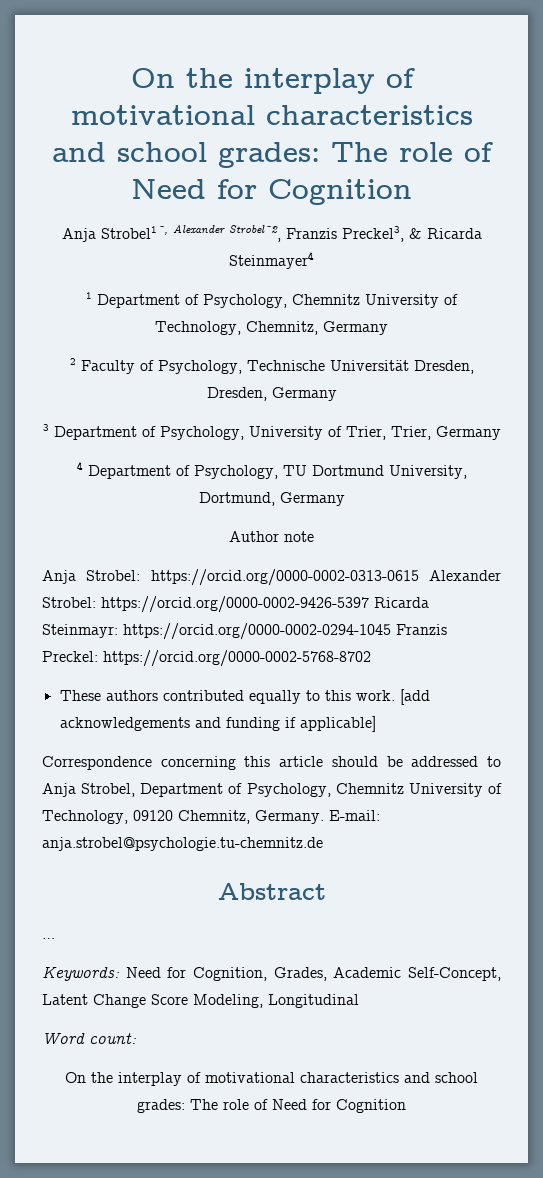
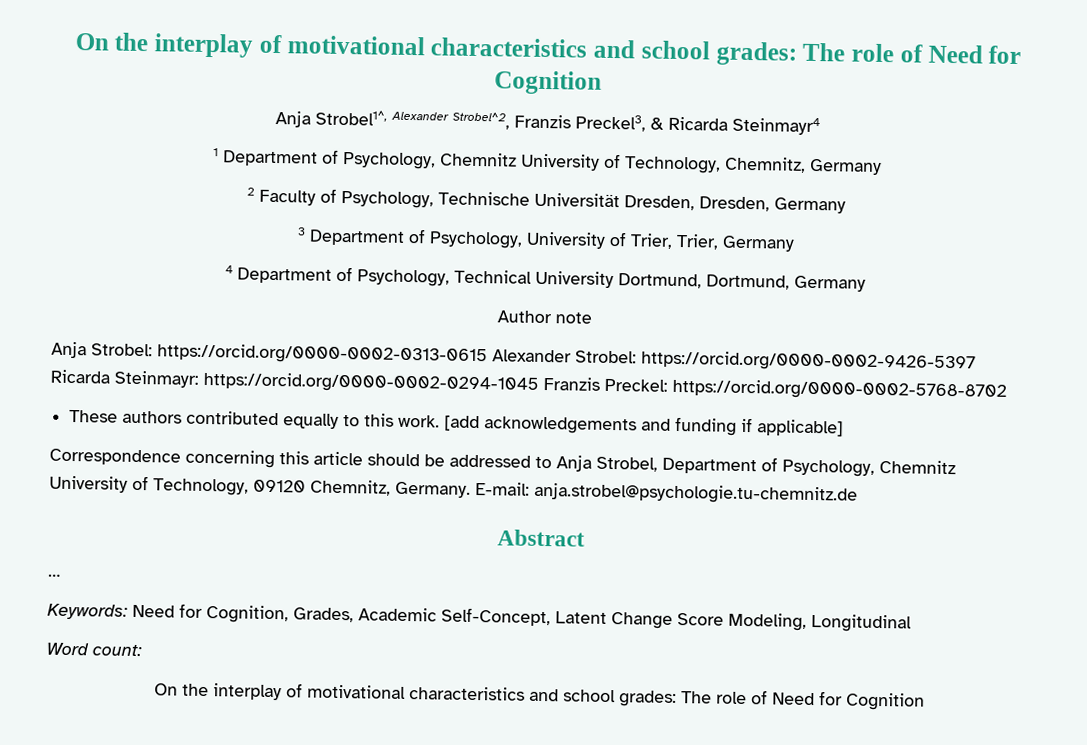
- Anja Strobel1^, Alexander Strobel^2, Franzis Preckel3, & Ricarda Steinmayer4
+ Anja Strobel1^, Alexander Strobel^2, Franzis Preckel3, & Ricarda Steinmayr4
- 4 Department of Psychology, TU Dortmund University, Dortmund, Germany
+ 4 Department of Psychology, Technical University Dortmund, Dortmund, Germany

